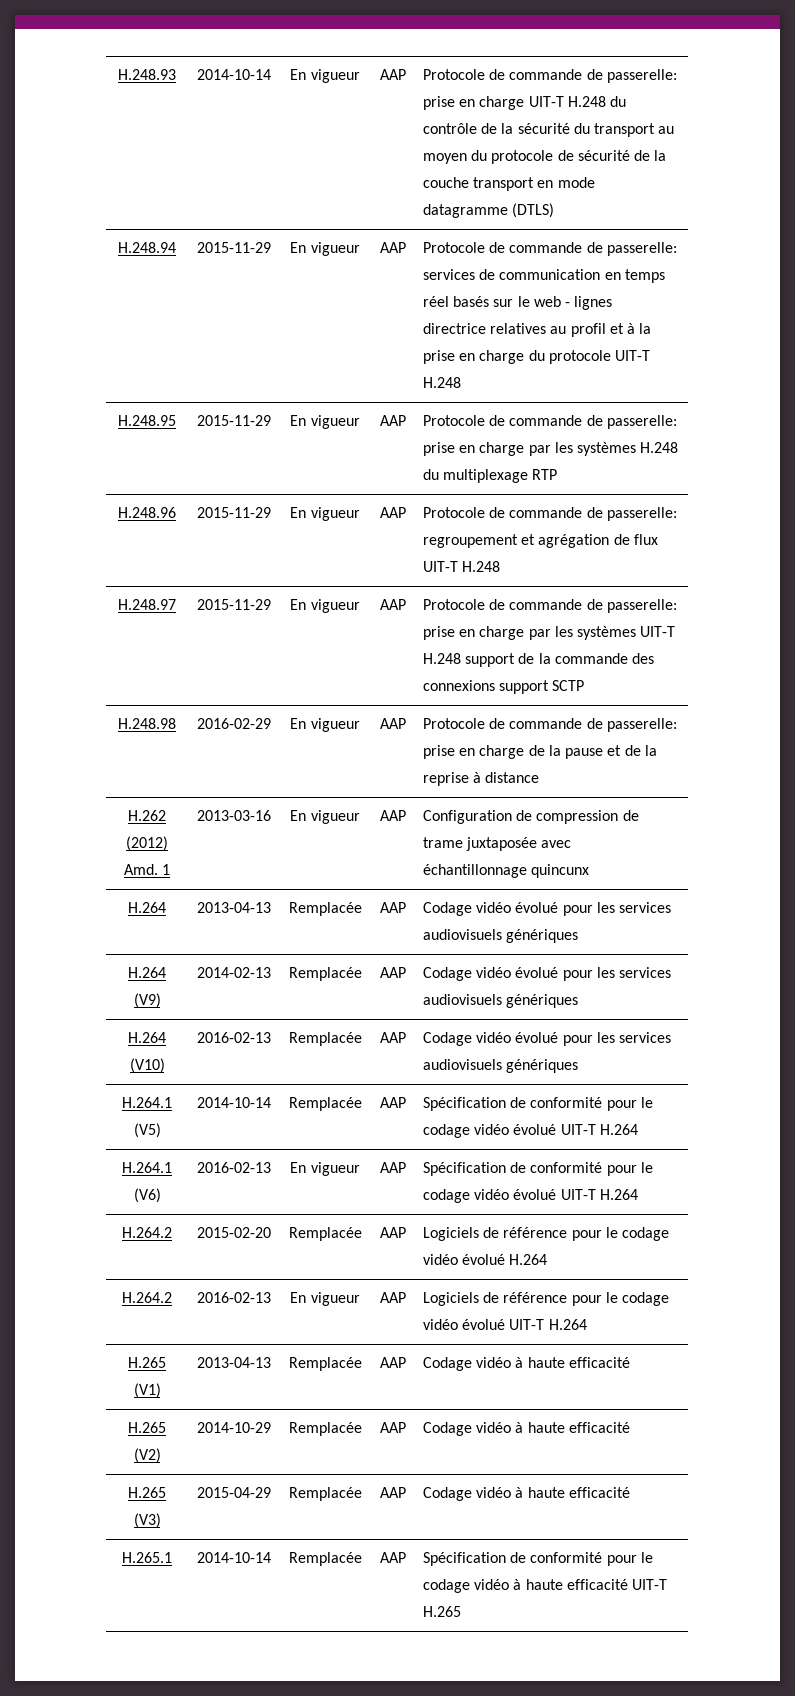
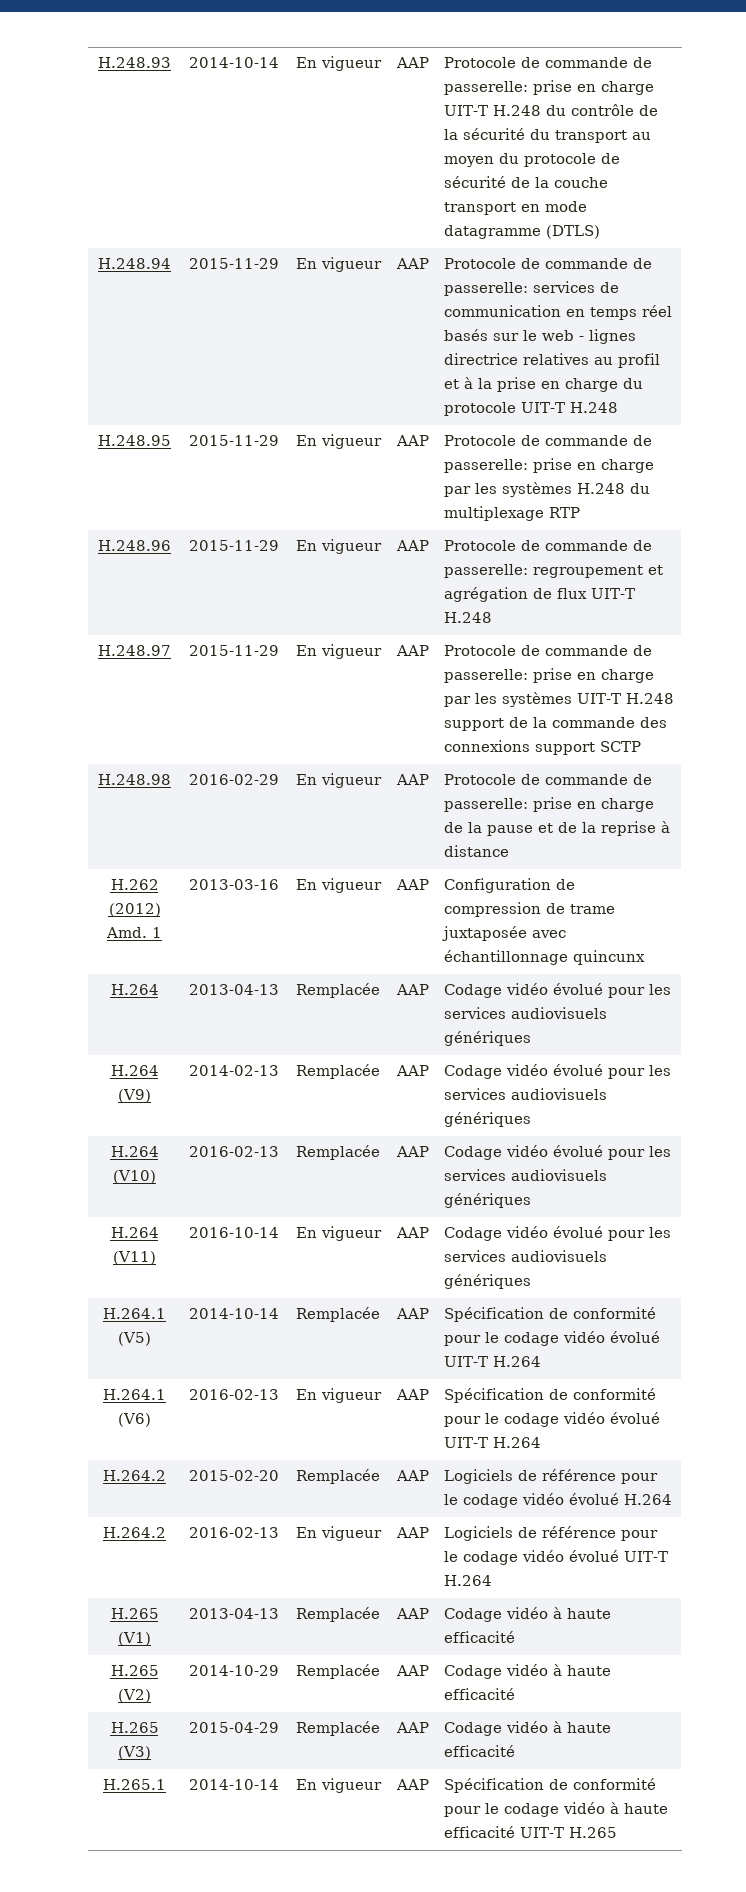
+ H.264 (V11) | 2016-10-14 | En vigueur | AAP | Codage vidéo évolué pour les services audiovisuels génériques
- H.265.1 | 2014-10-14 | Remplacée | AAP | Spécification de conformité pour le codage vidéo à haute efficacité UIT-T H.265
+ H.265.1 | 2014-10-14 | En vigueur | AAP | Spécification de conformité pour le codage vidéo à haute efficacité UIT-T H.265

